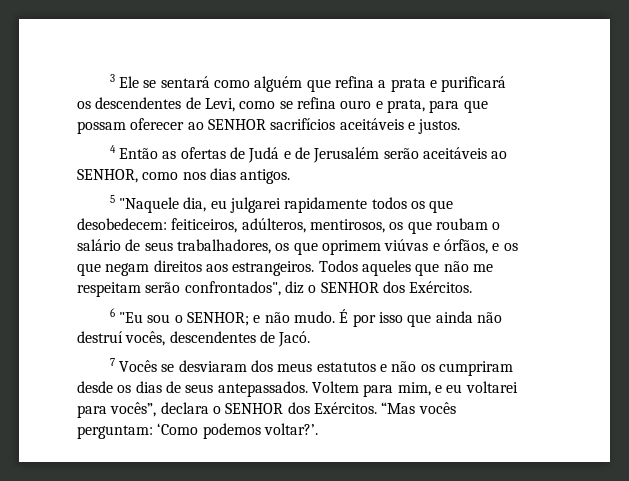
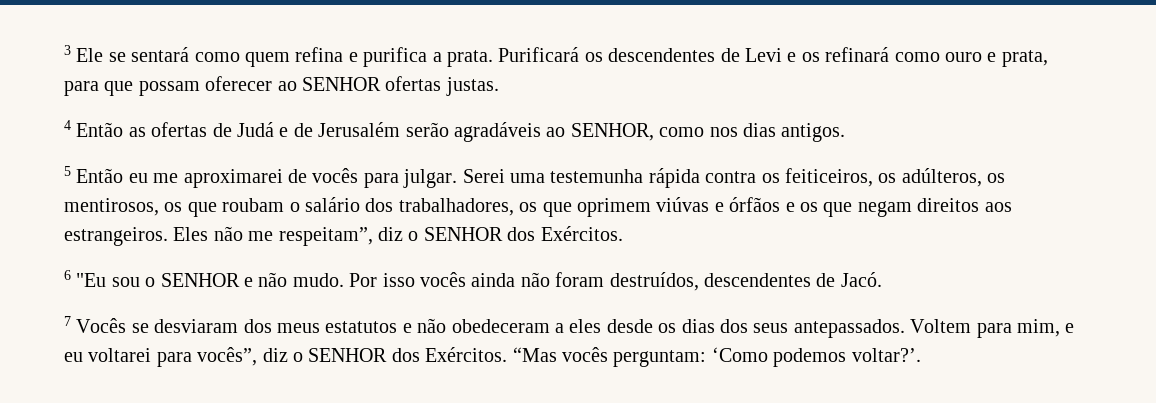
- 3 Ele se sentará como alguém que refina a prata e purificará os descendentes de Levi, como se refina ouro e prata, para que possam oferecer ao SENHOR sacrifícios aceitáveis e justos.
+ 3 Ele se sentará como quem refina e purifica a prata. Purificará os descendentes de Levi e os refinará como ouro e prata, para que possam oferecer ao SENHOR ofertas justas.
- 4 Então as ofertas de Judá e de Jerusalém serão aceitáveis ao SENHOR, como nos dias antigos.
+ 4 Então as ofertas de Judá e de Jerusalém serão agradáveis ao SENHOR, como nos dias antigos.
- 5 "Naquele dia, eu julgarei rapidamente todos os que desobedecem: feiticeiros, adúlteros, mentirosos, os que roubam o salário de seus trabalhadores, os que oprimem viúvas e órfãos, e os que negam direitos aos estrangeiros.
+ 5 Então eu me aproximarei de vocês para julgar. Serei uma testemunha rápida contra os feiticeiros, os adúlteros, os mentirosos, os que roubam o salário dos trabalhadores, os que oprimem viúvas e órfãos e os que negam direitos aos estrangeiros.
- Todos aqueles que não me respeitam serão confrontados", diz o SENHOR dos Exércitos.
+ Eles não me respeitam”, diz o SENHOR dos Exércitos.
- 6 "Eu sou o SENHOR; e não mudo.
+ 6 "Eu sou o SENHOR e não mudo.
- É por isso que ainda não destruí vocês, descendentes de Jacó.
+ Por isso vocês ainda não foram destruídos, descendentes de Jacó.
- 7 Vocês se desviaram dos meus estatutos e não os cumpriram desde os dias de seus antepassados.
+ 7 Vocês se desviaram dos meus estatutos e não obedeceram a eles desde os dias dos seus antepassados.
- Voltem para mim, e eu voltarei para vocês”, declara o SENHOR dos Exércitos.
+ Voltem para mim, e eu voltarei para vocês”, diz o SENHOR dos Exércitos.

